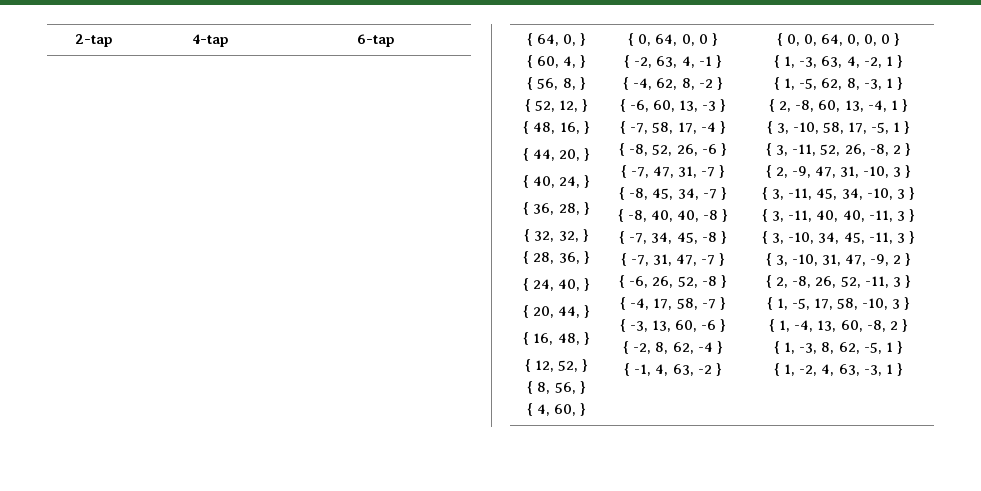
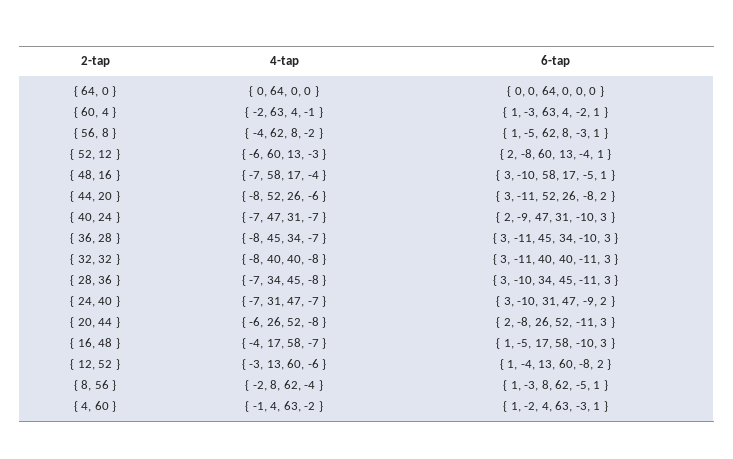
- { 64, 0, }
+ { 64, 0 }
- { 60, 4, }
+ { 60, 4 }
- { 56, 8, }
+ { 56, 8 }
- { 52, 12, }
+ { 52, 12 }
- { 48, 16, }
+ { 48, 16 }
- { 44, 20, }
+ { 44, 20 }
- { 40, 24, }
+ { 40, 24 }
- { 36, 28, }
+ { 36, 28 }
- { 32, 32, }
+ { 32, 32 }
- { 28, 36, }
+ { 28, 36 }
- { 24, 40, }
+ { 24, 40 }
- { 20, 44, }
+ { 20, 44 }
- { 16, 48, }
+ { 16, 48 }
- { 12, 52, }
+ { 12, 52 }
- { 8, 56, }
+ { 8, 56 }
- { 4, 60, }
+ { 4, 60 }

